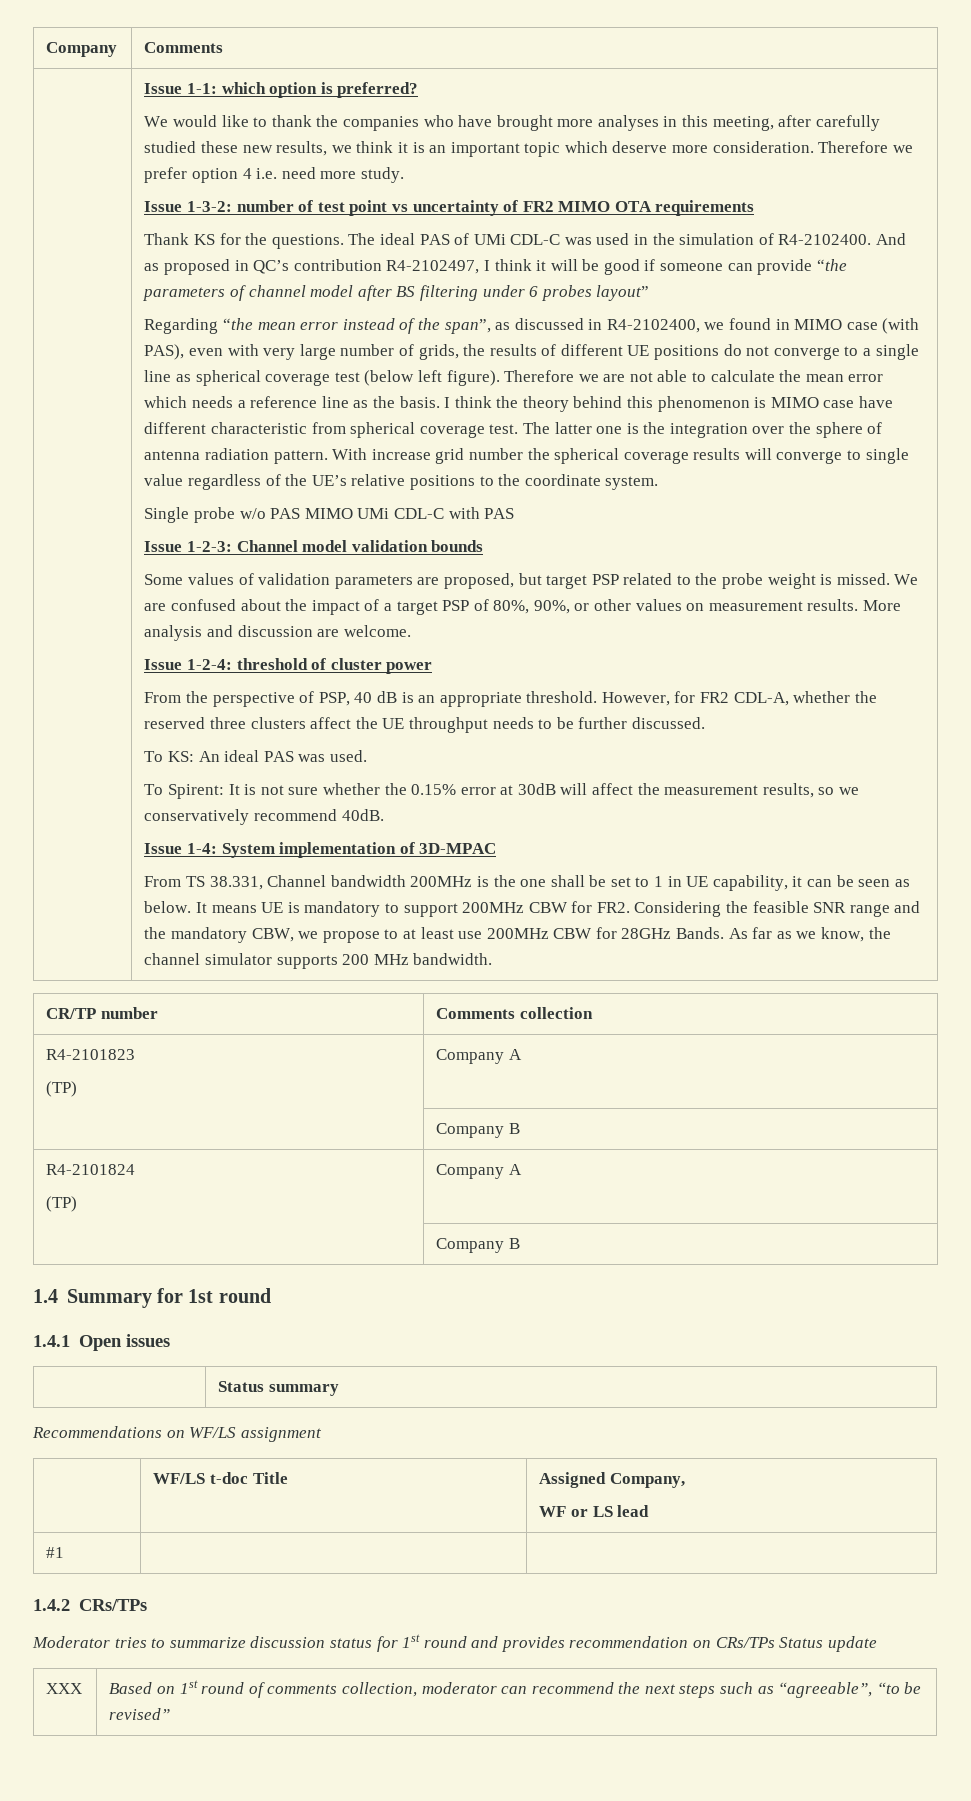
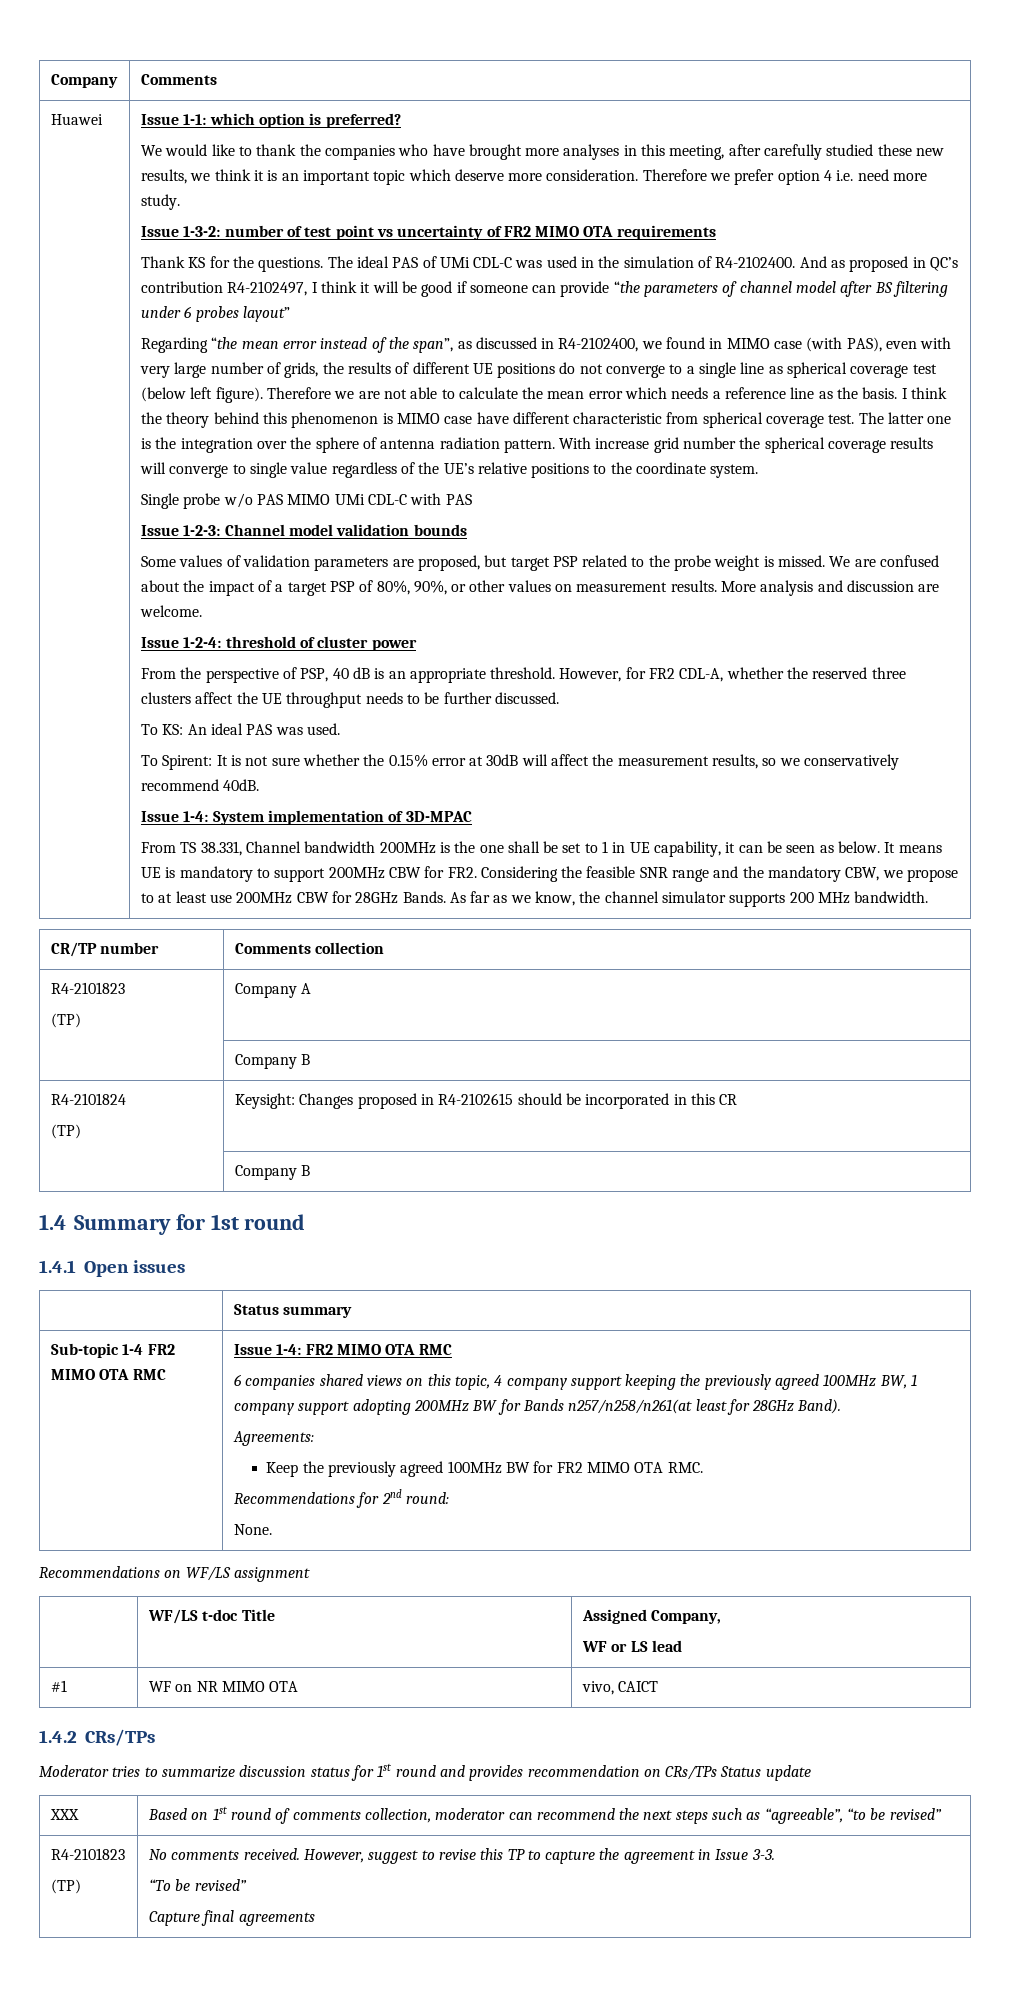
+ Huawei
  R4-2101824
- (TP) | Company A
+ (TP) | Keysight: Changes proposed in R4-2102615 should be incorporated in this CR
+ Sub-topic 1-4 FR2 MIMO OTA RMC | Issue 1-4: FR2 MIMO OTA RMC
+ 6 companies shared views on this topic, 4 company support keeping the previously agreed 100MHz BW, 1 company support adopting 200MHz BW for Bands n257/n258/n261(at least for 28GHz Band).
+ Agreements:
+ Keep the previously agreed 100MHz BW for FR2 MIMO OTA RMC.
+ Recommendations for 2nd round:
+ None.
- #1 | |
+ #1 | WF on NR MIMO OTA | vivo, CAICT
  XXX | Based on 1st round of comments collection, moderator can recommend the next steps such as “agreeable”, “to be revised”
+ R4-2101823
+ (TP) | No comments received. However, suggest to revise this TP to capture the agreement in Issue 3-3.
+ “To be revised”
+ Capture final agreements

